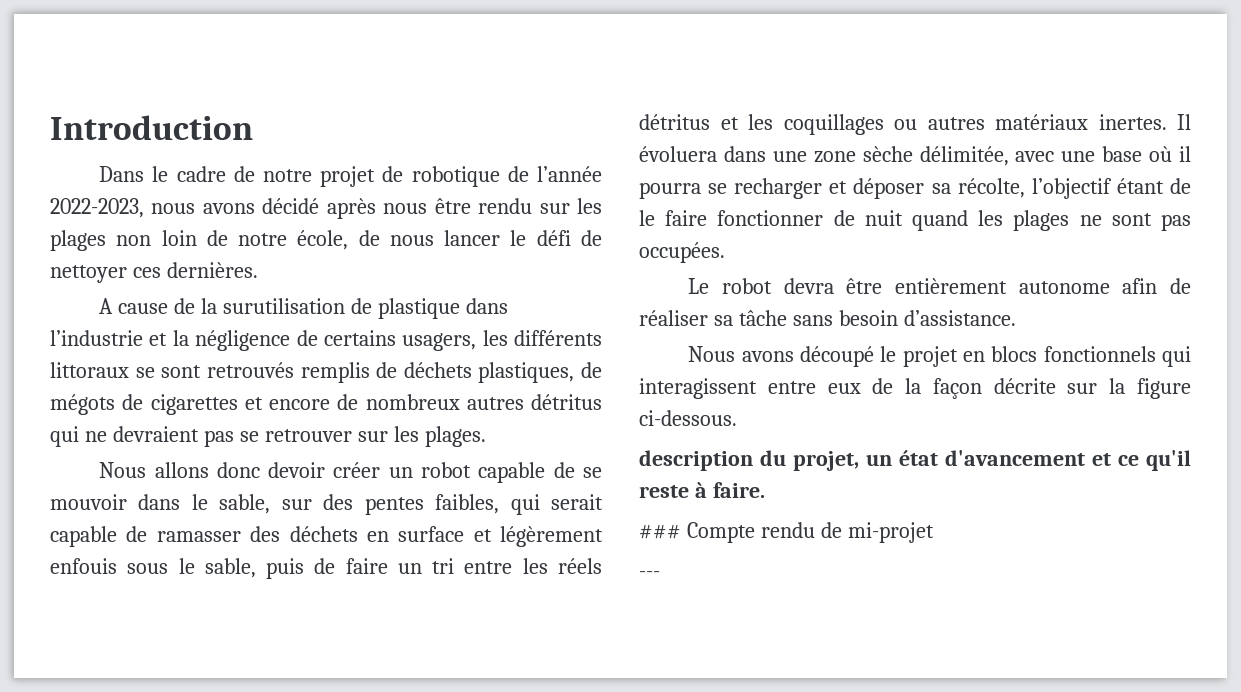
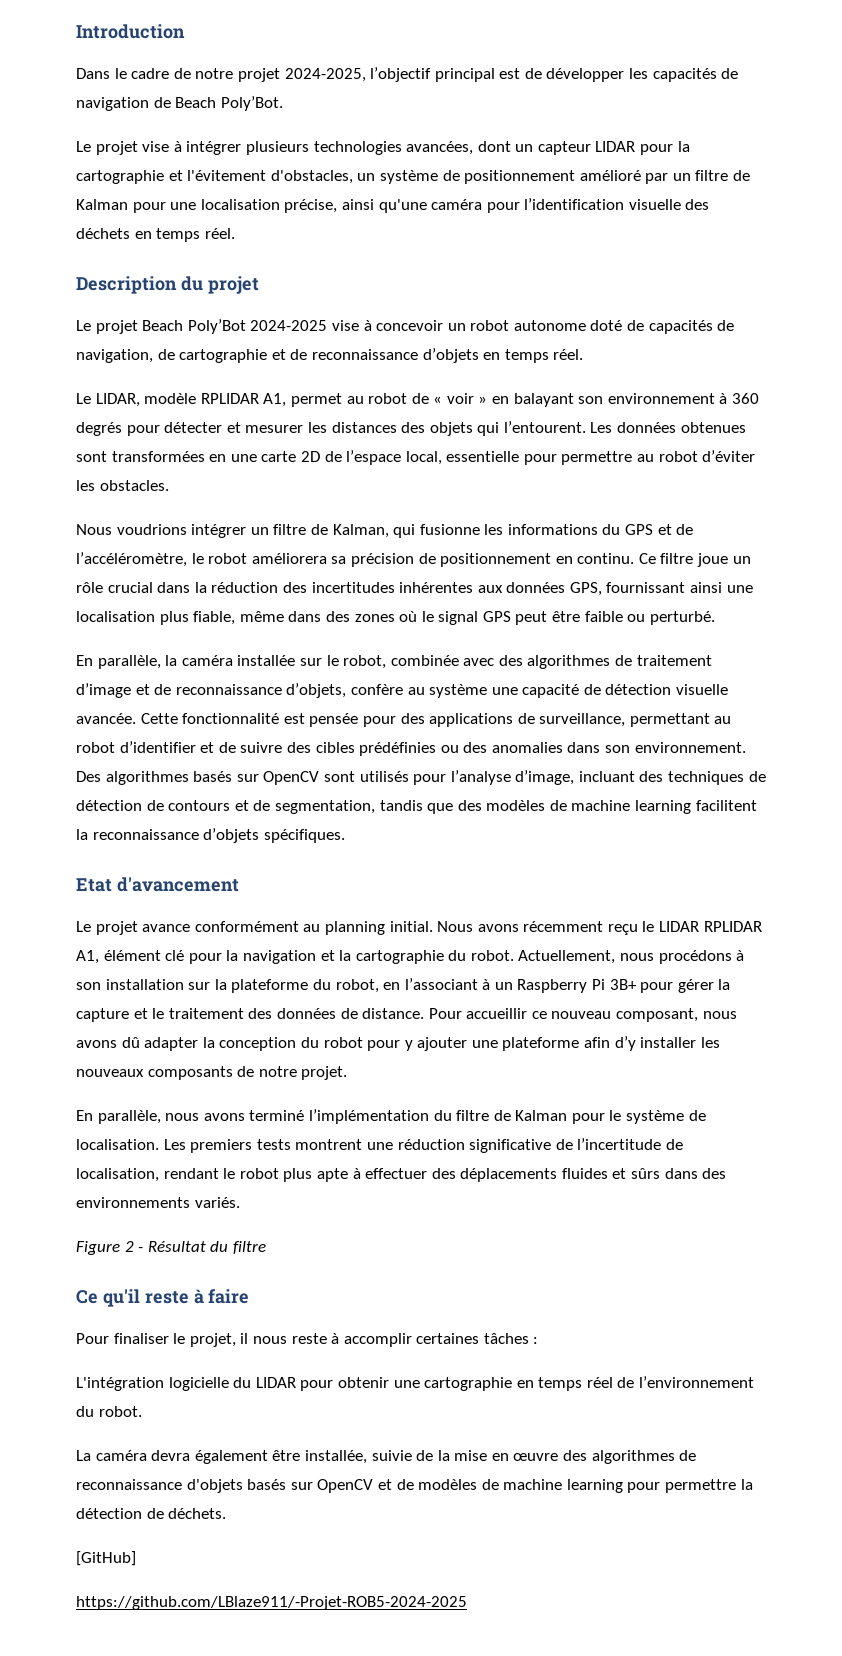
- Dans le cadre de notre projet de robotique de l’année 2022-2023, nous avons décidé après nous être rendu sur les plages non loin de notre école, de nous lancer le défi de nettoyer ces dernières.
- A cause de la surutilisation de plastique dans l’industrie et la négligence de certains usagers, les différents littoraux se sont retrouvés remplis de déchets plastiques, de mégots de cigarettes et encore de nombreux autres détritus qui ne devraient pas se retrouver sur les plages.
- Nous allons donc devoir créer un robot capable de se mouvoir dans le sable, sur des pentes faibles, qui serait capable de ramasser des déchets en surface et légèrement enfouis sous le sable, puis de faire un tri entre les réels détritus et les coquillages ou autres matériaux inertes. Il évoluera dans une zone sèche délimitée, avec une base où il pourra se recharger et déposer sa récolte, l’objectif étant de le faire fonctionner de nuit quand les plages ne sont pas occupées.
- Le robot devra être entièrement autonome afin de réaliser sa tâche sans besoin d’assistance.
- Nous avons découpé le projet en blocs fonctionnels qui interagissent entre eux de la façon décrite sur la figure ci-dessous.
- description du projet, un état d'avancement et ce qu'il reste à faire.
- ### Compte rendu de mi-projet
- ---
+ Dans le cadre de notre projet 2024-2025, l’objectif principal est de développer les capacités de navigation de Beach Poly’Bot.
+ Le projet vise à intégrer plusieurs technologies avancées, dont un capteur LIDAR pour la cartographie et l'évitement d'obstacles, un système de positionnement amélioré par un filtre de Kalman pour une localisation précise, ainsi qu'une caméra pour l’identification visuelle des déchets en temps réel.
+ Description du projet
+ Le projet Beach Poly’Bot 2024-2025 vise à concevoir un robot autonome doté de capacités de navigation, de cartographie et de reconnaissance d’objets en temps réel.
+ Le LIDAR, modèle RPLIDAR A1, permet au robot de « voir » en balayant son environnement à 360 degrés pour détecter et mesurer les distances des objets qui l’entourent. Les données obtenues sont transformées en une carte 2D de l’espace local, essentielle pour permettre au robot d’éviter les obstacles.
+ Nous voudrions intégrer un filtre de Kalman, qui fusionne les informations du GPS et de l’accéléromètre, le robot améliorera sa précision de positionnement en continu. Ce filtre joue un rôle crucial dans la réduction des incertitudes inhérentes aux données GPS, fournissant ainsi une localisation plus fiable, même dans des zones où le signal GPS peut être faible ou perturbé.
+ En parallèle, la caméra installée sur le robot, combinée avec des algorithmes de traitement d’image et de reconnaissance d’objets, confère au système une capacité de détection visuelle avancée. Cette fonctionnalité est pensée pour des applications de surveillance, permettant au robot d’identifier et de suivre des cibles prédéfinies ou des anomalies dans son environnement. Des algorithmes basés sur OpenCV sont utilisés pour l’analyse d’image, incluant des techniques de détection de contours et de segmentation, tandis que des modèles de machine learning facilitent la reconnaissance d’objets spécifiques.
+ Etat d'avancement
+ Le projet avance conformément au planning initial. Nous avons récemment reçu le LIDAR RPLIDAR A1, élément clé pour la navigation et la cartographie du robot. Actuellement, nous procédons à son installation sur la plateforme du robot, en l’associant à un Raspberry Pi 3B+ pour gérer la capture et le traitement des données de distance. Pour accueillir ce nouveau composant, nous avons dû adapter la conception du robot pour y ajouter une plateforme afin d’y installer les nouveaux composants de notre projet.
+ En parallèle, nous avons terminé l’implémentation du filtre de Kalman pour le système de localisation. Les premiers tests montrent une réduction significative de l’incertitude de localisation, rendant le robot plus apte à effectuer des déplacements fluides et sûrs dans des environnements variés.
+ Figure 2 - Résultat du filtre
+ Ce qu'il reste à faire
+ Pour finaliser le projet, il nous reste à accomplir certaines tâches :
+ L'intégration logicielle du LIDAR pour obtenir une cartographie en temps réel de l’environnement du robot.
+ La caméra devra également être installée, suivie de la mise en œuvre des algorithmes de reconnaissance d'objets basés sur OpenCV et de modèles de machine learning pour permettre la détection de déchets.
+ [GitHub]
+ https://github.com/LBlaze911/-Projet-ROB5-2024-2025

